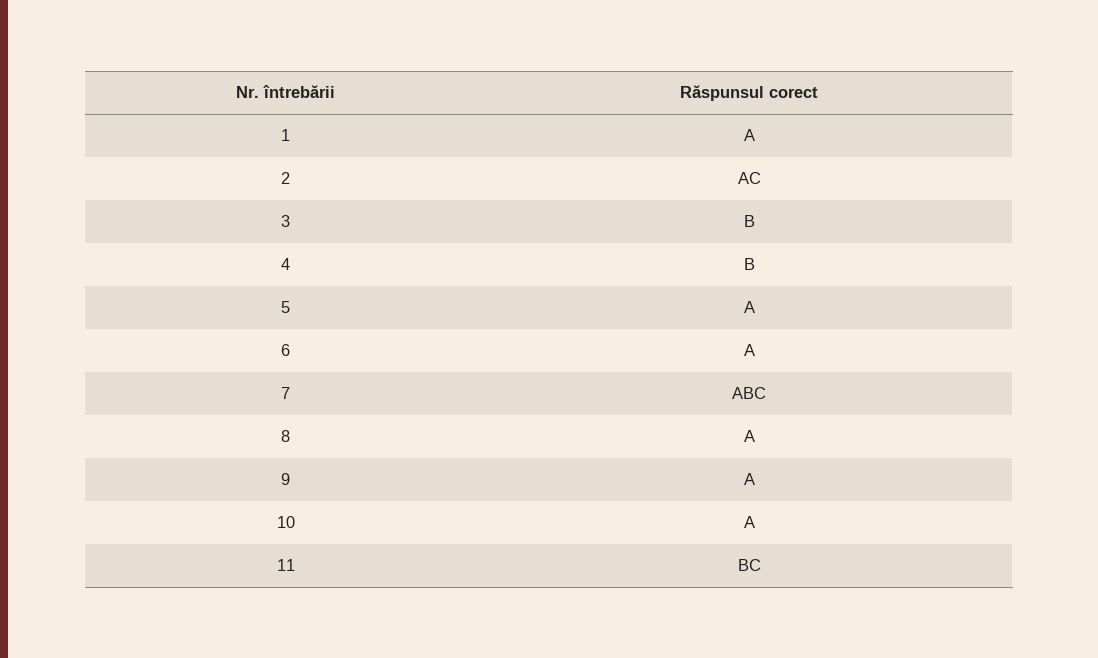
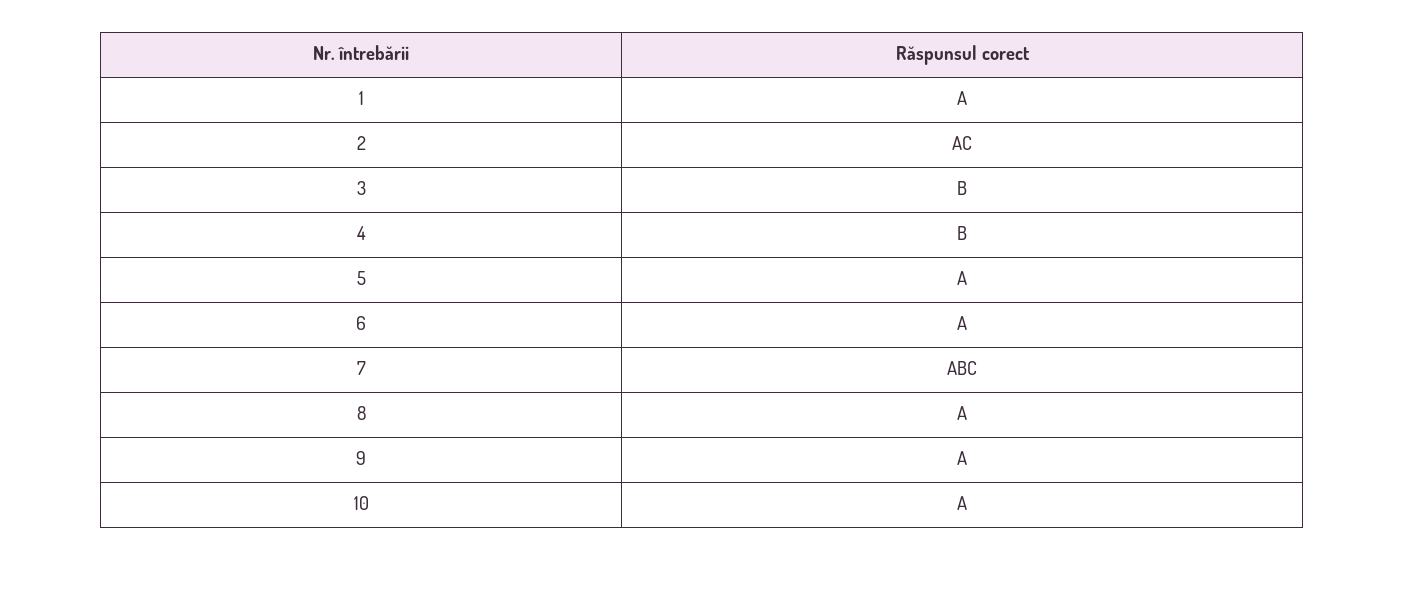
- 11 | BC

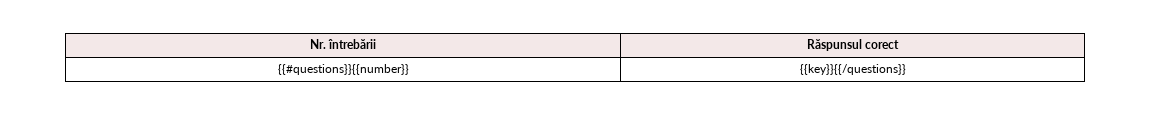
- 1 | A
- 2 | AC
- 3 | B
- 4 | B
- 5 | A
- 6 | A
- 7 | ABC
- 8 | A
- 9 | A
- 10 | A
+ {{#questions}}{{number}} | {{key}}{{/questions}}

